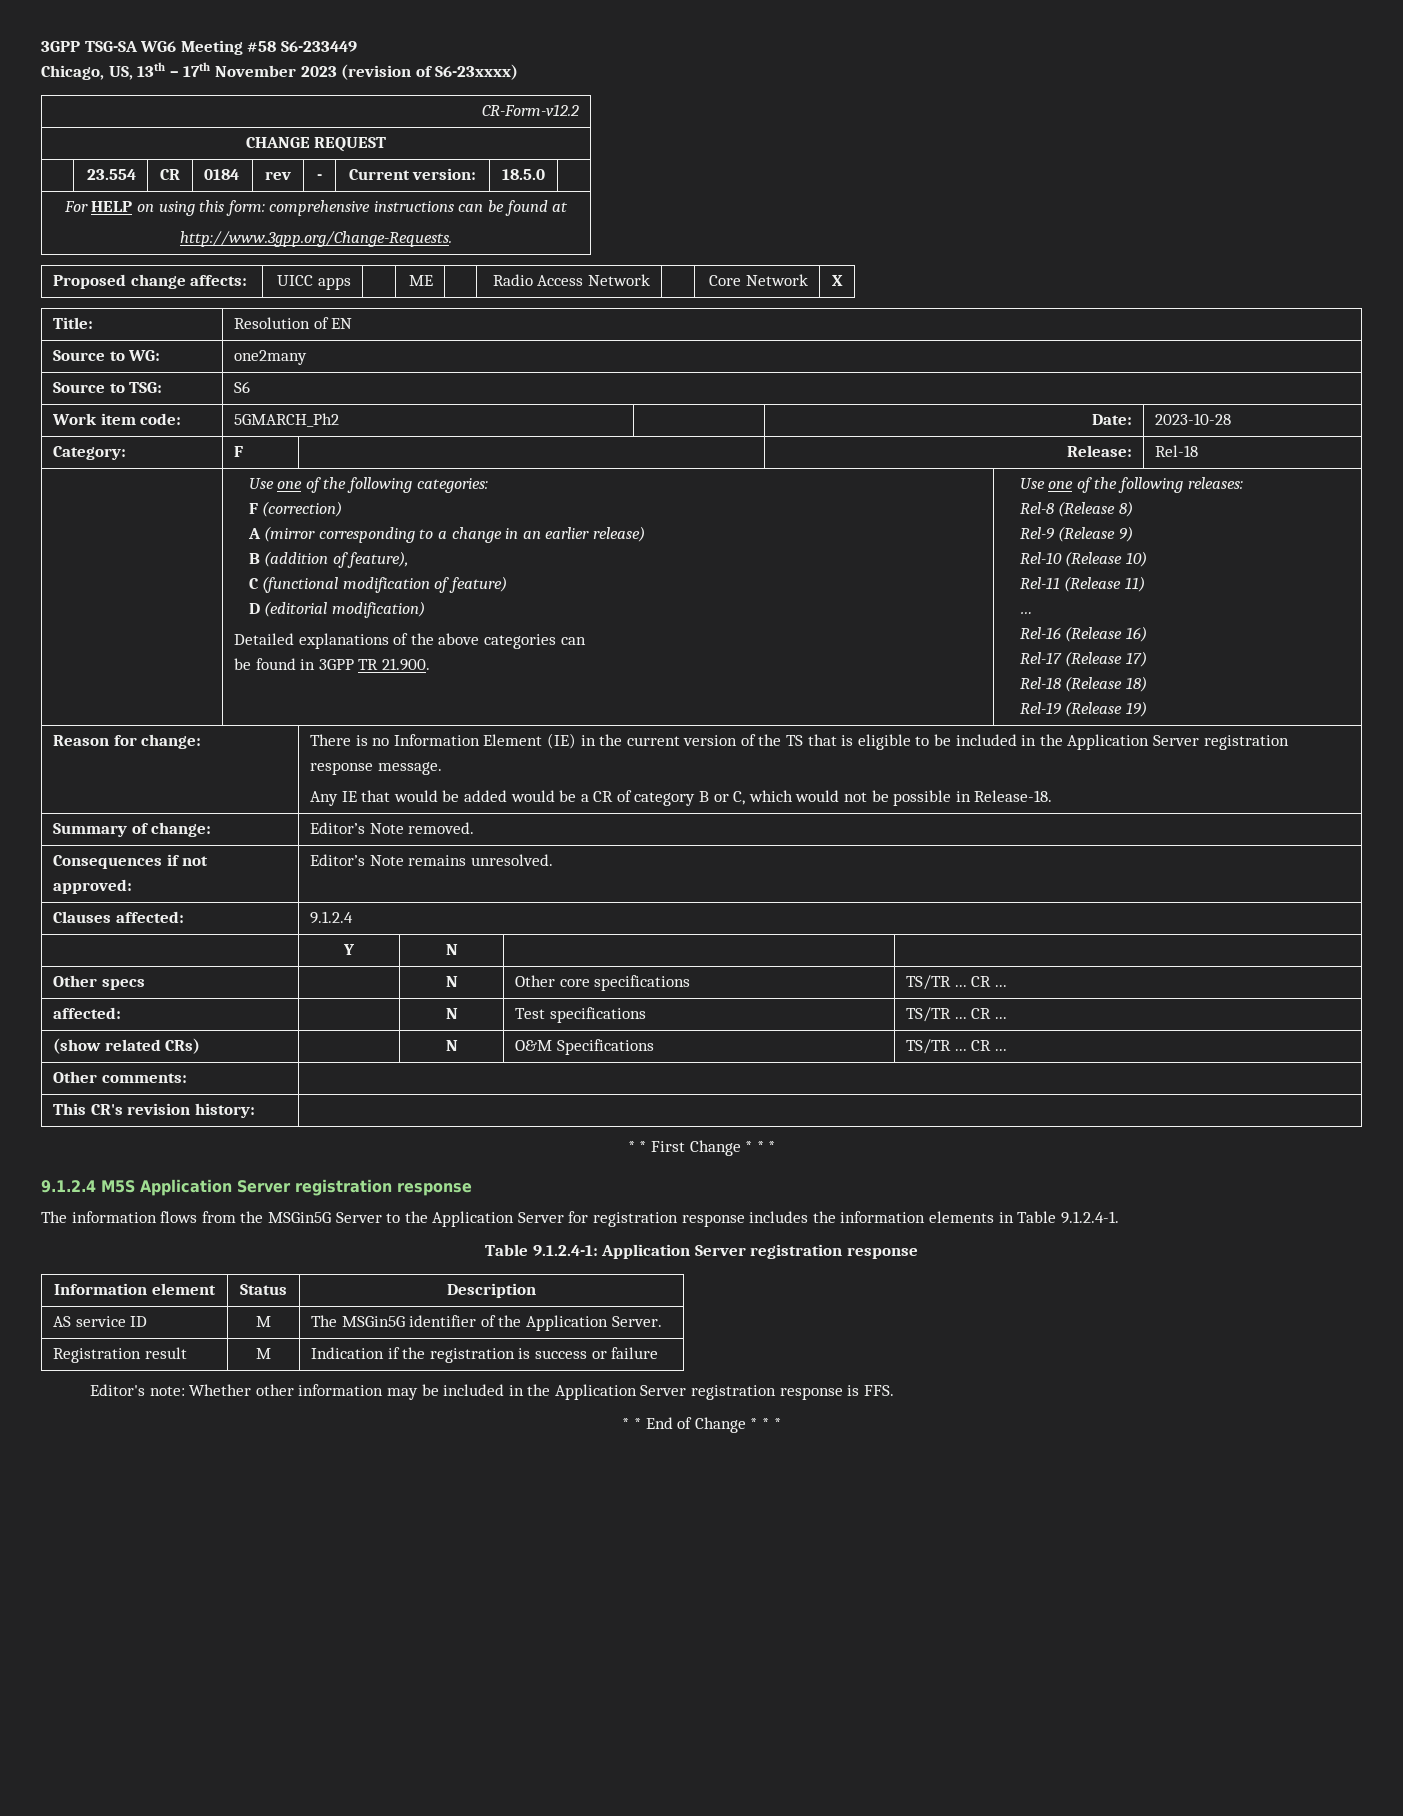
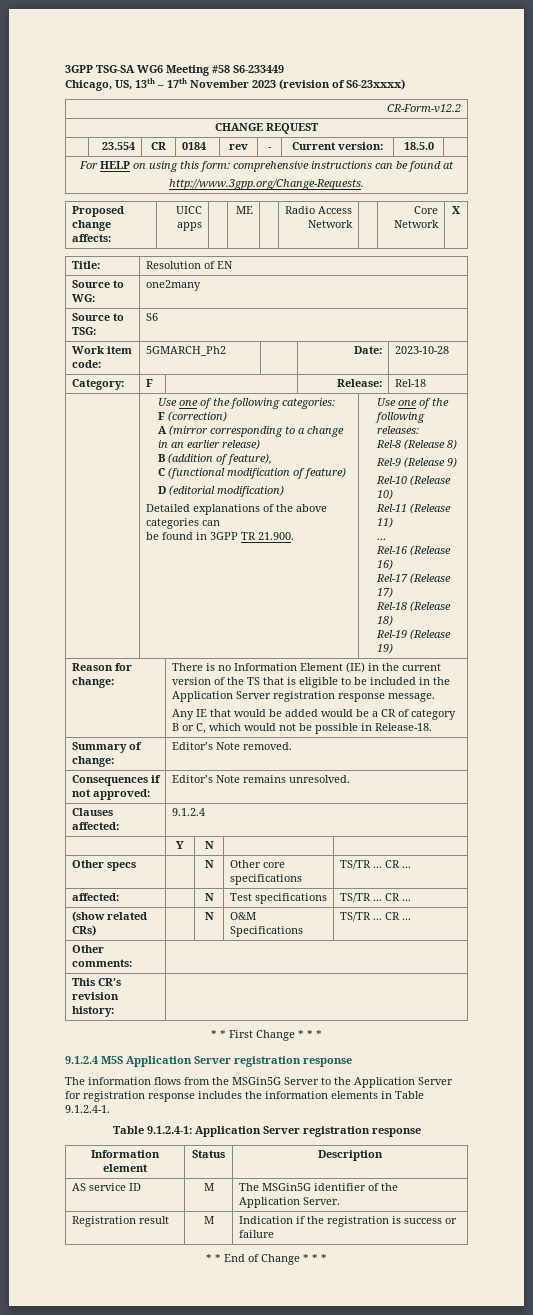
- Editor's note: Whether other information may be included in the Application Server registration response is FFS.

